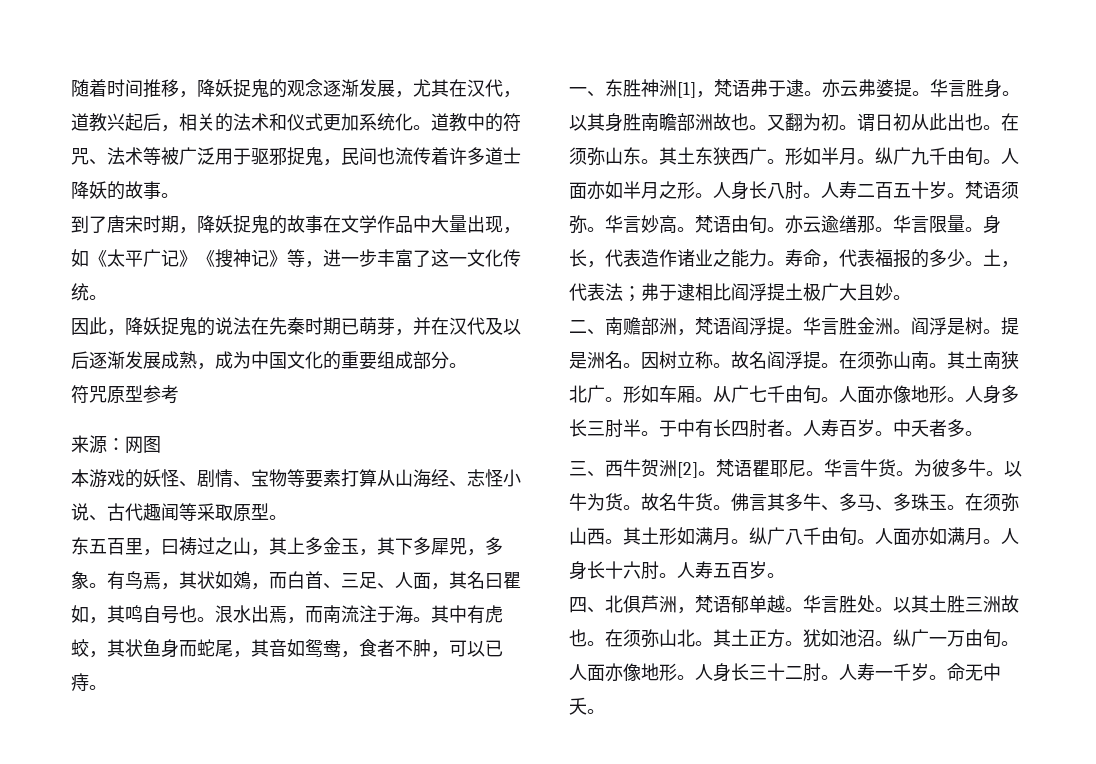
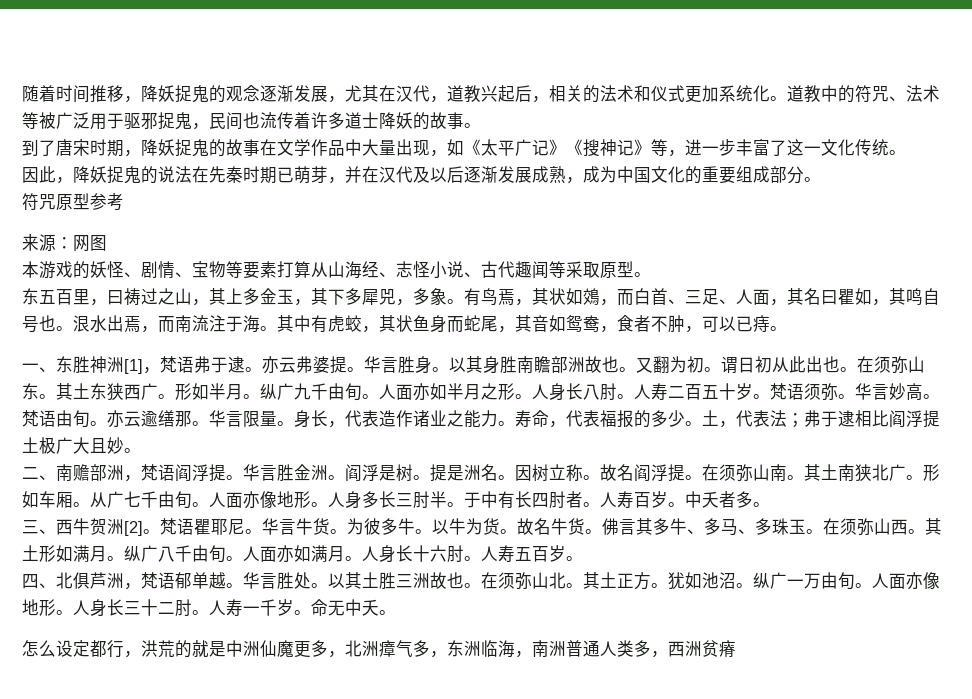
+ 怎么设定都行，洪荒的就是中洲仙魔更多，北洲瘴气多，东洲临海，南洲普通人类多，西洲贫瘠

